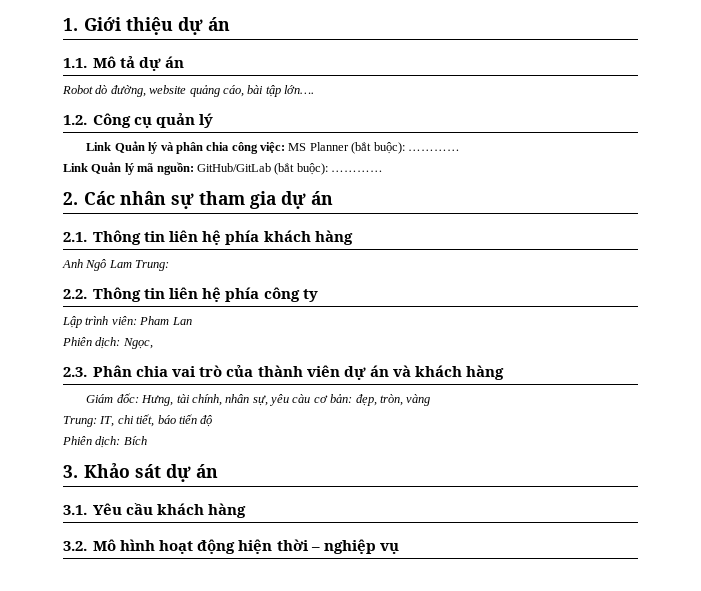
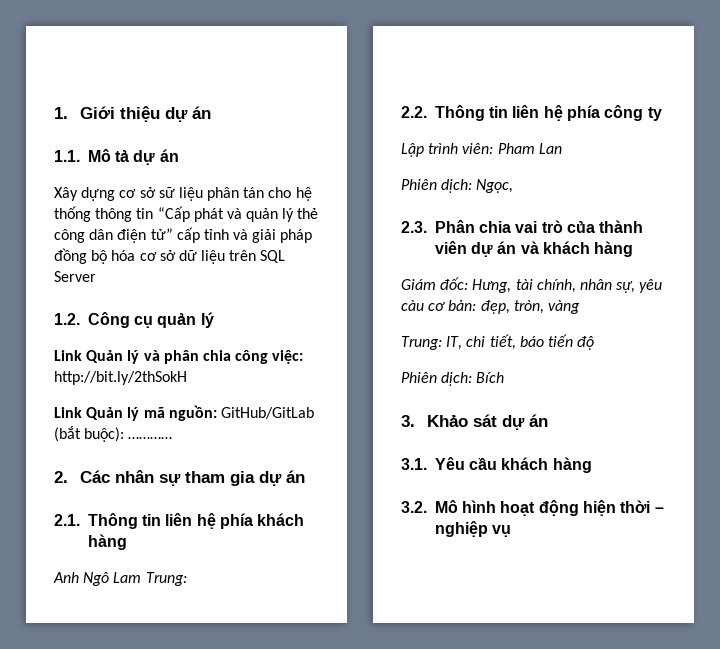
- Robot dò đường, website quảng cáo, bài tập lớn….
+ Xây dựng cơ sở sữ liệu phân tán cho hệ thống thông tin “Cấp phát và quản lý thẻ công dân điện tử” cấp tỉnh và giải pháp đồng bộ hóa cơ sở dữ liệu trên SQL Server
- Link Quản lý và phân chia công việc: MS Planner (bắt buộc): …………
+ Link Quản lý và phân chia công việc: http://bit.ly/2thSokH

